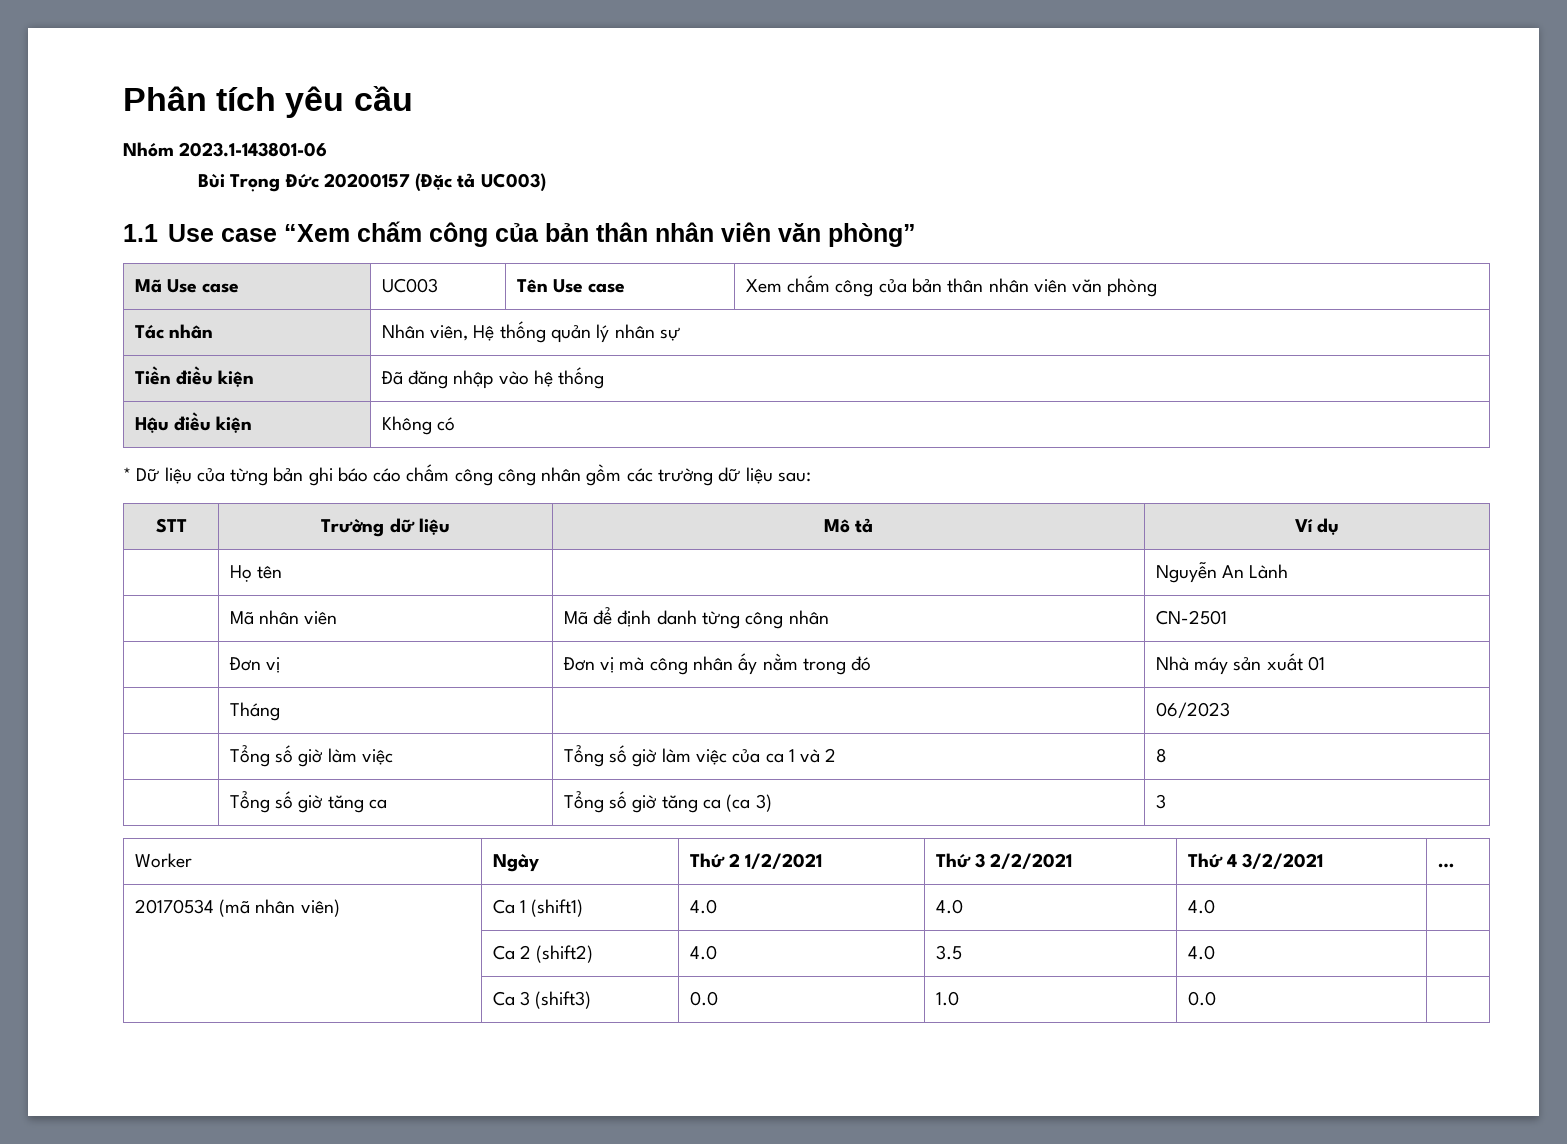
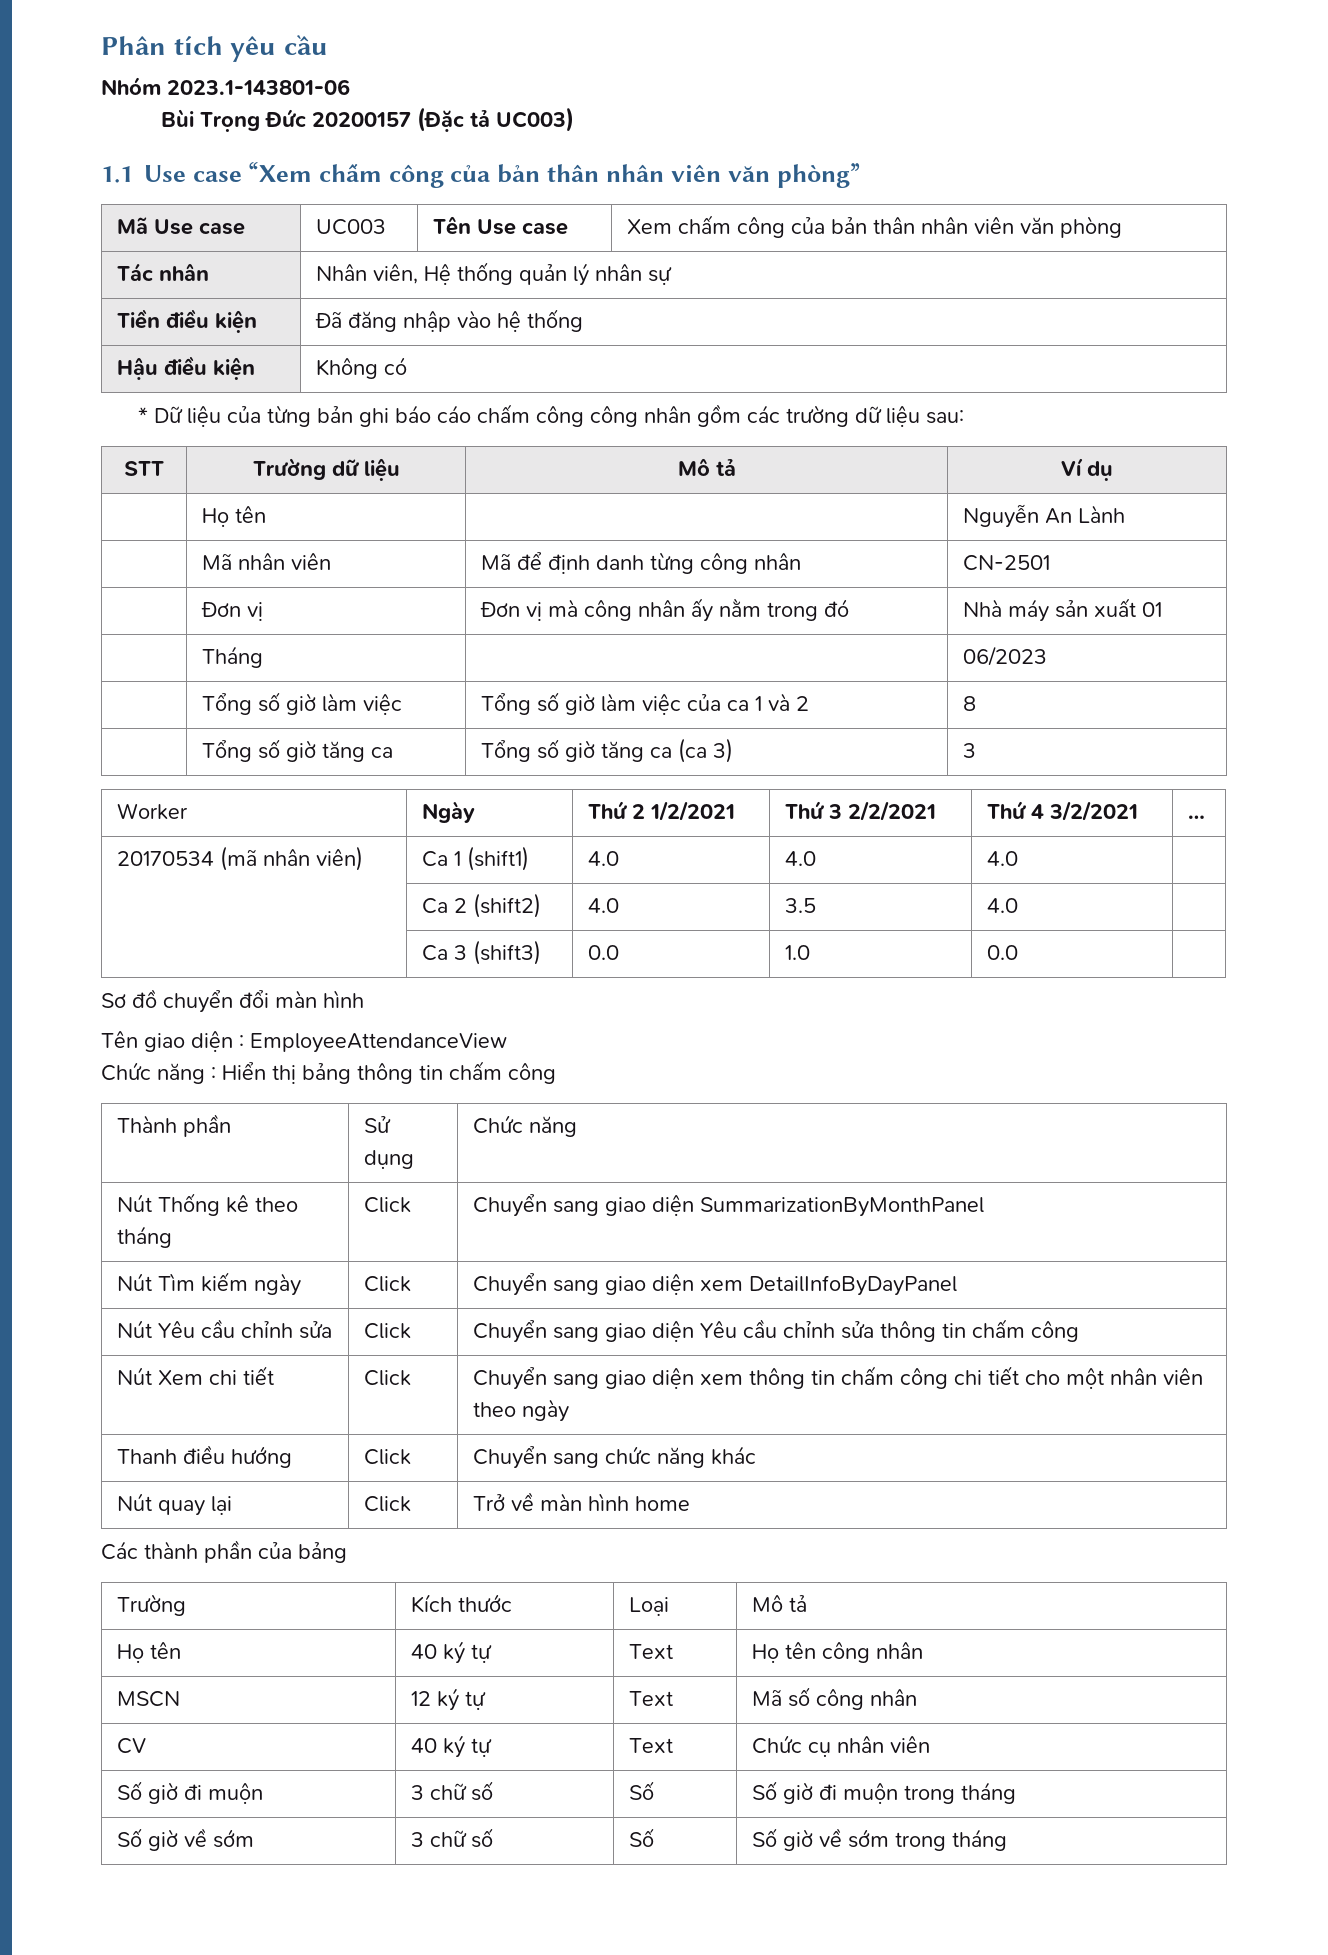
+ Sơ đồ chuyển đổi màn hình
+ Tên giao diện : EmployeeAttendanceView
+ Chức năng : Hiển thị bảng thông tin chấm công
+ Thành phần | Sử dụng | Chức năng
+ Nút Thống kê theo tháng | Click | Chuyển sang giao diện SummarizationByMonthPanel
+ Nút Tìm kiếm ngày | Click | Chuyển sang giao diện xem DetailInfoByDayPanel
+ Nút Yêu cầu chỉnh sửa | Click | Chuyển sang giao diện Yêu cầu chỉnh sửa thông tin chấm công
+ Nút Xem chi tiết | Click | Chuyển sang giao diện xem thông tin chấm công chi tiết cho một nhân viên theo ngày
+ Thanh điều hướng | Click | Chuyển sang chức năng khác
+ Nút quay lại | Click | Trở về màn hình home
+ Các thành phần của bảng
+ Trường | Kích thước | Loại | Mô tả
+ Họ tên | 40 ký tự | Text | Họ tên công nhân
+ MSCN | 12 ký tự | Text | Mã số công nhân
+ CV | 40 ký tự | Text | Chức cụ nhân viên
+ Số giờ đi muộn | 3 chữ số | Số | Số giờ đi muộn trong tháng
+ Số giờ về sớm | 3 chữ số | Số | Số giờ về sớm trong tháng

